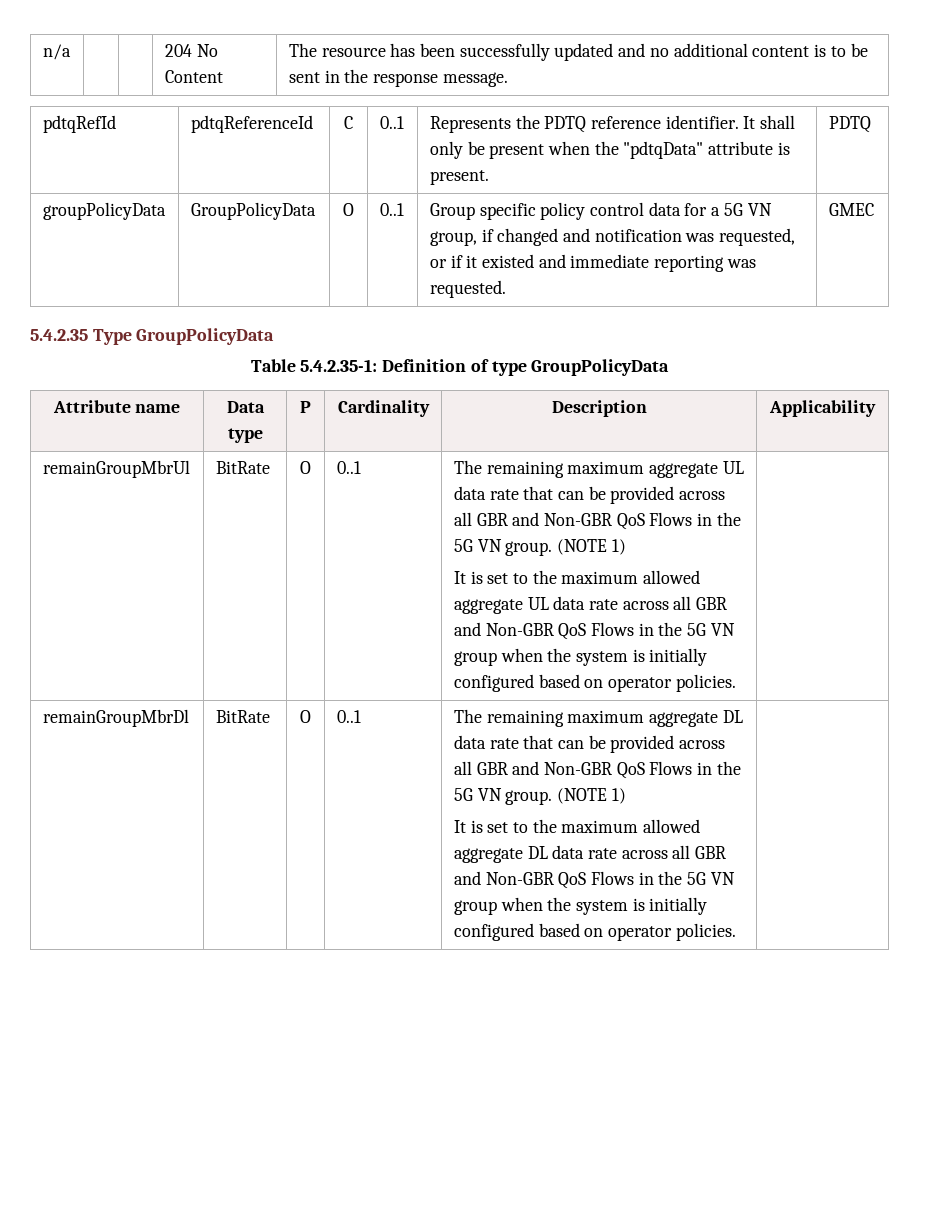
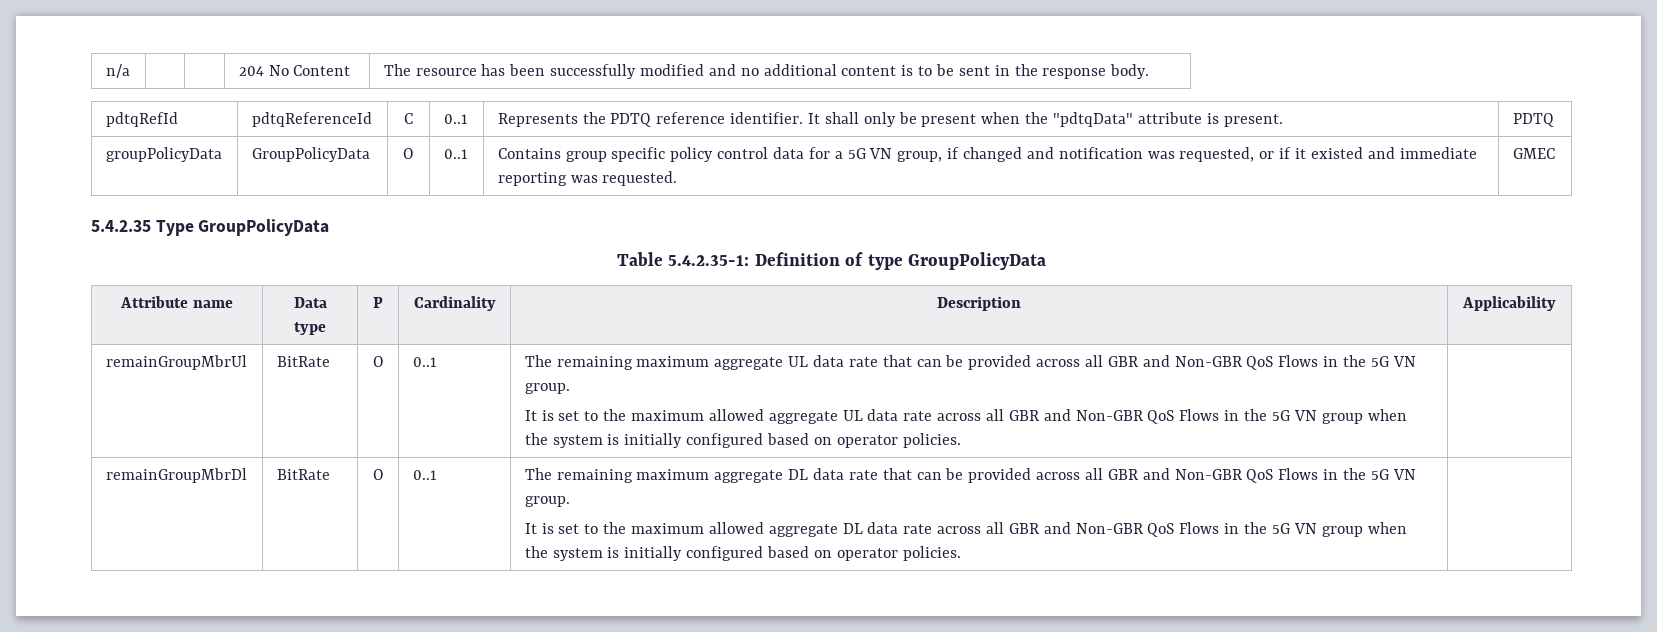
- n/a | | | 204 No Content | The resource has been successfully updated and no additional content is to be sent in the response message.
+ n/a | | | 204 No Content | The resource has been successfully modified and no additional content is to be sent in the response body.
- groupPolicyData | GroupPolicyData | O | 0..1 | Group specific policy control data for a 5G VN group, if changed and notification was requested, or if it existed and immediate reporting was requested. | GMEC
+ groupPolicyData | GroupPolicyData | O | 0..1 | Contains group specific policy control data for a 5G VN group, if changed and notification was requested, or if it existed and immediate reporting was requested. | GMEC
- The remaining maximum aggregate UL data rate that can be provided across all GBR and Non-GBR QoS Flows in the 5G VN group. (NOTE 1)
+ The remaining maximum aggregate UL data rate that can be provided across all GBR and Non-GBR QoS Flows in the 5G VN group.
- The remaining maximum aggregate DL data rate that can be provided across all GBR and Non-GBR QoS Flows in the 5G VN group. (NOTE 1)
+ The remaining maximum aggregate DL data rate that can be provided across all GBR and Non-GBR QoS Flows in the 5G VN group.

